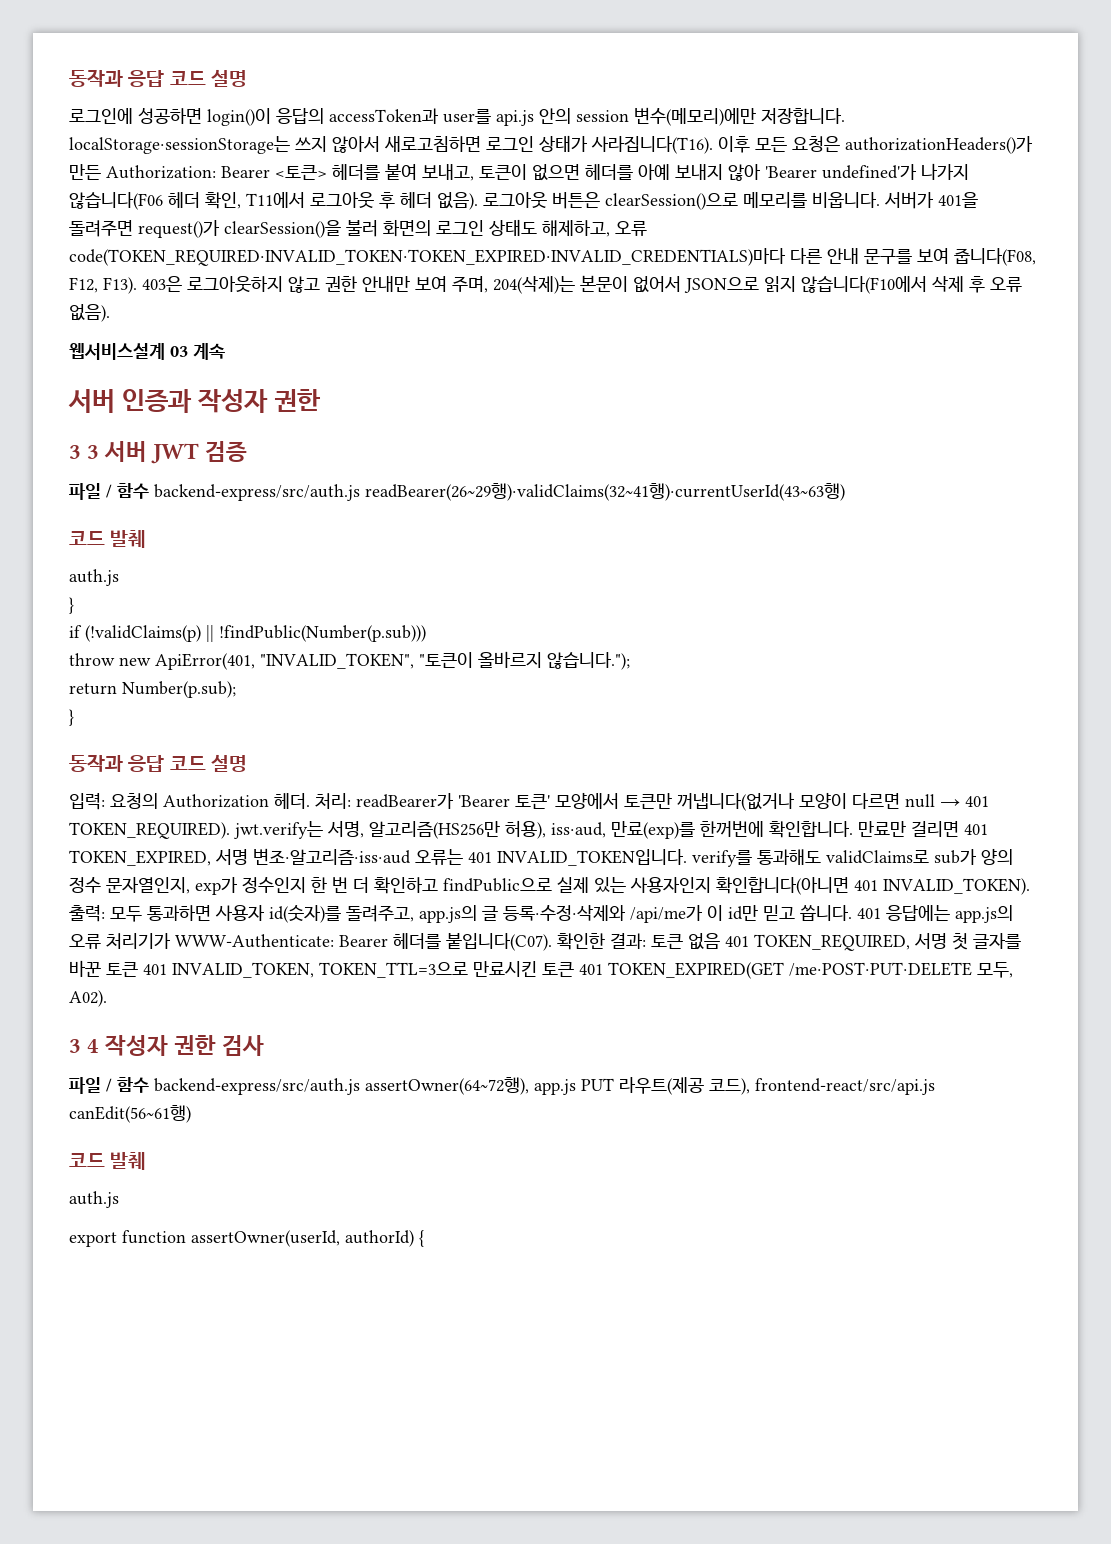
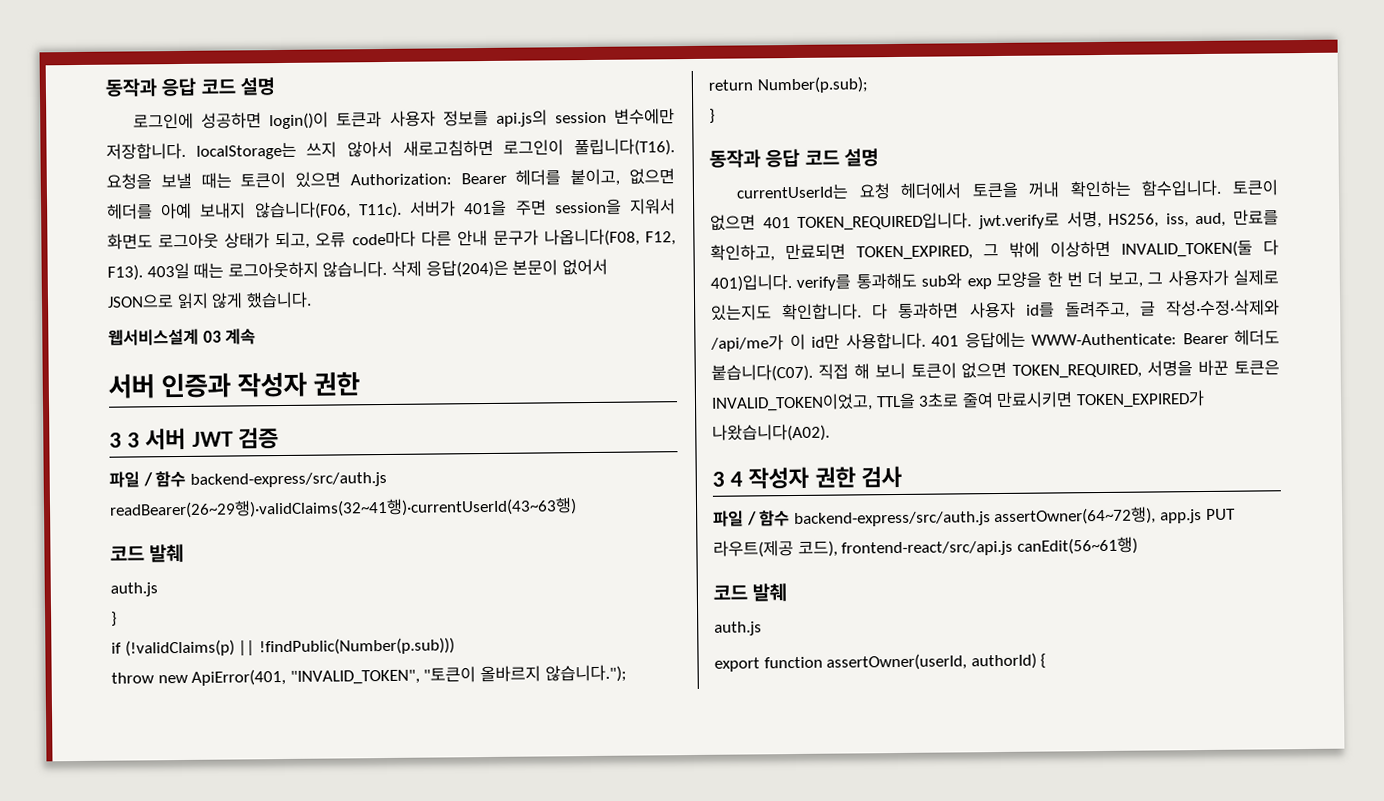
- 로그인에 성공하면 login()이 응답의 accessToken과 user를 api.js 안의 session 변수(메모리)에만 저장합니다. localStorage·sessionStorage는 쓰지 않아서 새로고침하면 로그인 상태가 사라집니다(T16). 이후 모든 요청은 authorizationHeaders()가 만든 Authorization: Bearer <토큰> 헤더를 붙여 보내고, 토큰이 없으면 헤더를 아예 보내지 않아 'Bearer undefined'가 나가지 않습니다(F06 헤더 확인, T11에서 로그아웃 후 헤더 없음). 로그아웃 버튼은 clearSession()으로 메모리를 비웁니다. 서버가 401을 돌려주면 request()가 clearSession()을 불러 화면의 로그인 상태도 해제하고, 오류 code(TOKEN_REQUIRED·INVALID_TOKEN·TOKEN_EXPIRED·INVALID_CREDENTIALS)마다 다른 안내 문구를 보여 줍니다(F08, F12, F13). 403은 로그아웃하지 않고 권한 안내만 보여 주며, 204(삭제)는 본문이 없어서 JSON으로 읽지 않습니다(F10에서 삭제 후 오류 없음).
+ 로그인에 성공하면 login()이 토큰과 사용자 정보를 api.js의 session 변수에만 저장합니다. localStorage는 쓰지 않아서 새로고침하면 로그인이 풀립니다(T16). 요청을 보낼 때는 토큰이 있으면 Authorization: Bearer 헤더를 붙이고, 없으면 헤더를 아예 보내지 않습니다(F06, T11c). 서버가 401을 주면 session을 지워서 화면도 로그아웃 상태가 되고, 오류 code마다 다른 안내 문구가 나옵니다(F08, F12, F13). 403일 때는 로그아웃하지 않습니다. 삭제 응답(204)은 본문이 없어서 JSON으로 읽지 않게 했습니다.
- 입력: 요청의 Authorization 헤더. 처리: readBearer가 'Bearer 토큰' 모양에서 토큰만 꺼냅니다(없거나 모양이 다르면 null → 401 TOKEN_REQUIRED). jwt.verify는 서명, 알고리즘(HS256만 허용), iss·aud, 만료(exp)를 한꺼번에 확인합니다. 만료만 걸리면 401 TOKEN_EXPIRED, 서명 변조·알고리즘·iss·aud 오류는 401 INVALID_TOKEN입니다. verify를 통과해도 validClaims로 sub가 양의 정수 문자열인지, exp가 정수인지 한 번 더 확인하고 findPublic으로 실제 있는 사용자인지 확인합니다(아니면 401 INVALID_TOKEN). 출력: 모두 통과하면 사용자 id(숫자)를 돌려주고, app.js의 글 등록·수정·삭제와 /api/me가 이 id만 믿고 씁니다. 401 응답에는 app.js의 오류 처리기가 WWW-Authenticate: Bearer 헤더를 붙입니다(C07). 확인한 결과: 토큰 없음 401 TOKEN_REQUIRED, 서명 첫 글자를 바꾼 토큰 401 INVALID_TOKEN, TOKEN_TTL=3으로 만료시킨 토큰 401 TOKEN_EXPIRED(GET /me·POST·PUT·DELETE 모두, A02).
+ currentUserId는 요청 헤더에서 토큰을 꺼내 확인하는 함수입니다. 토큰이 없으면 401 TOKEN_REQUIRED입니다. jwt.verify로 서명, HS256, iss, aud, 만료를 확인하고, 만료되면 TOKEN_EXPIRED, 그 밖에 이상하면 INVALID_TOKEN(둘 다 401)입니다. verify를 통과해도 sub와 exp 모양을 한 번 더 보고, 그 사용자가 실제로 있는지도 확인합니다. 다 통과하면 사용자 id를 돌려주고, 글 작성·수정·삭제와 /api/me가 이 id만 사용합니다. 401 응답에는 WWW-Authenticate: Bearer 헤더도 붙습니다(C07). 직접 해 보니 토큰이 없으면 TOKEN_REQUIRED, 서명을 바꾼 토큰은 INVALID_TOKEN이었고, TTL을 3초로 줄여 만료시키면 TOKEN_EXPIRED가 나왔습니다(A02).

